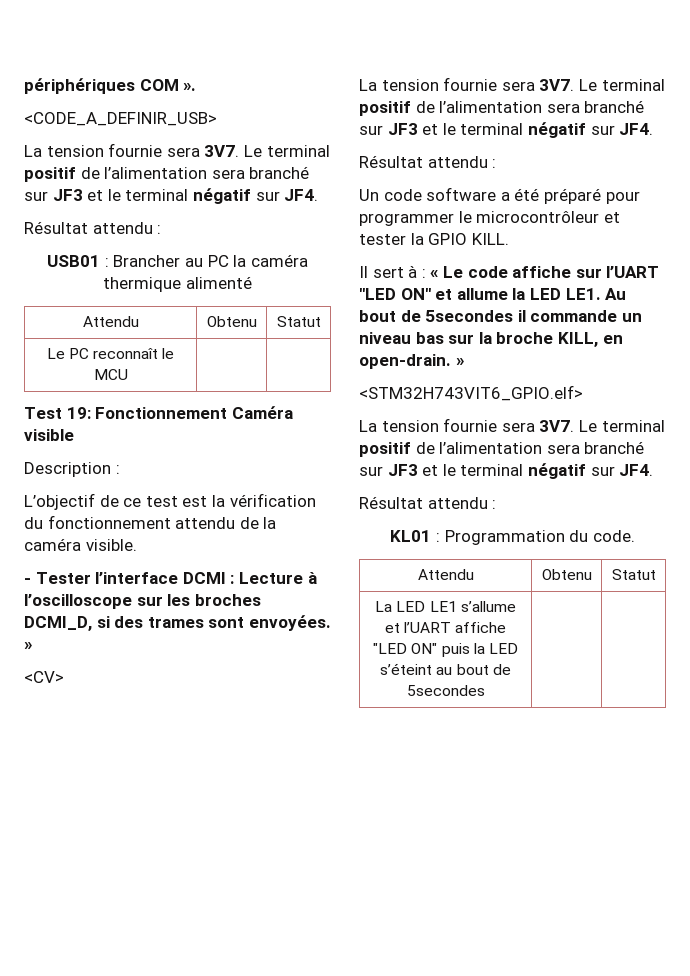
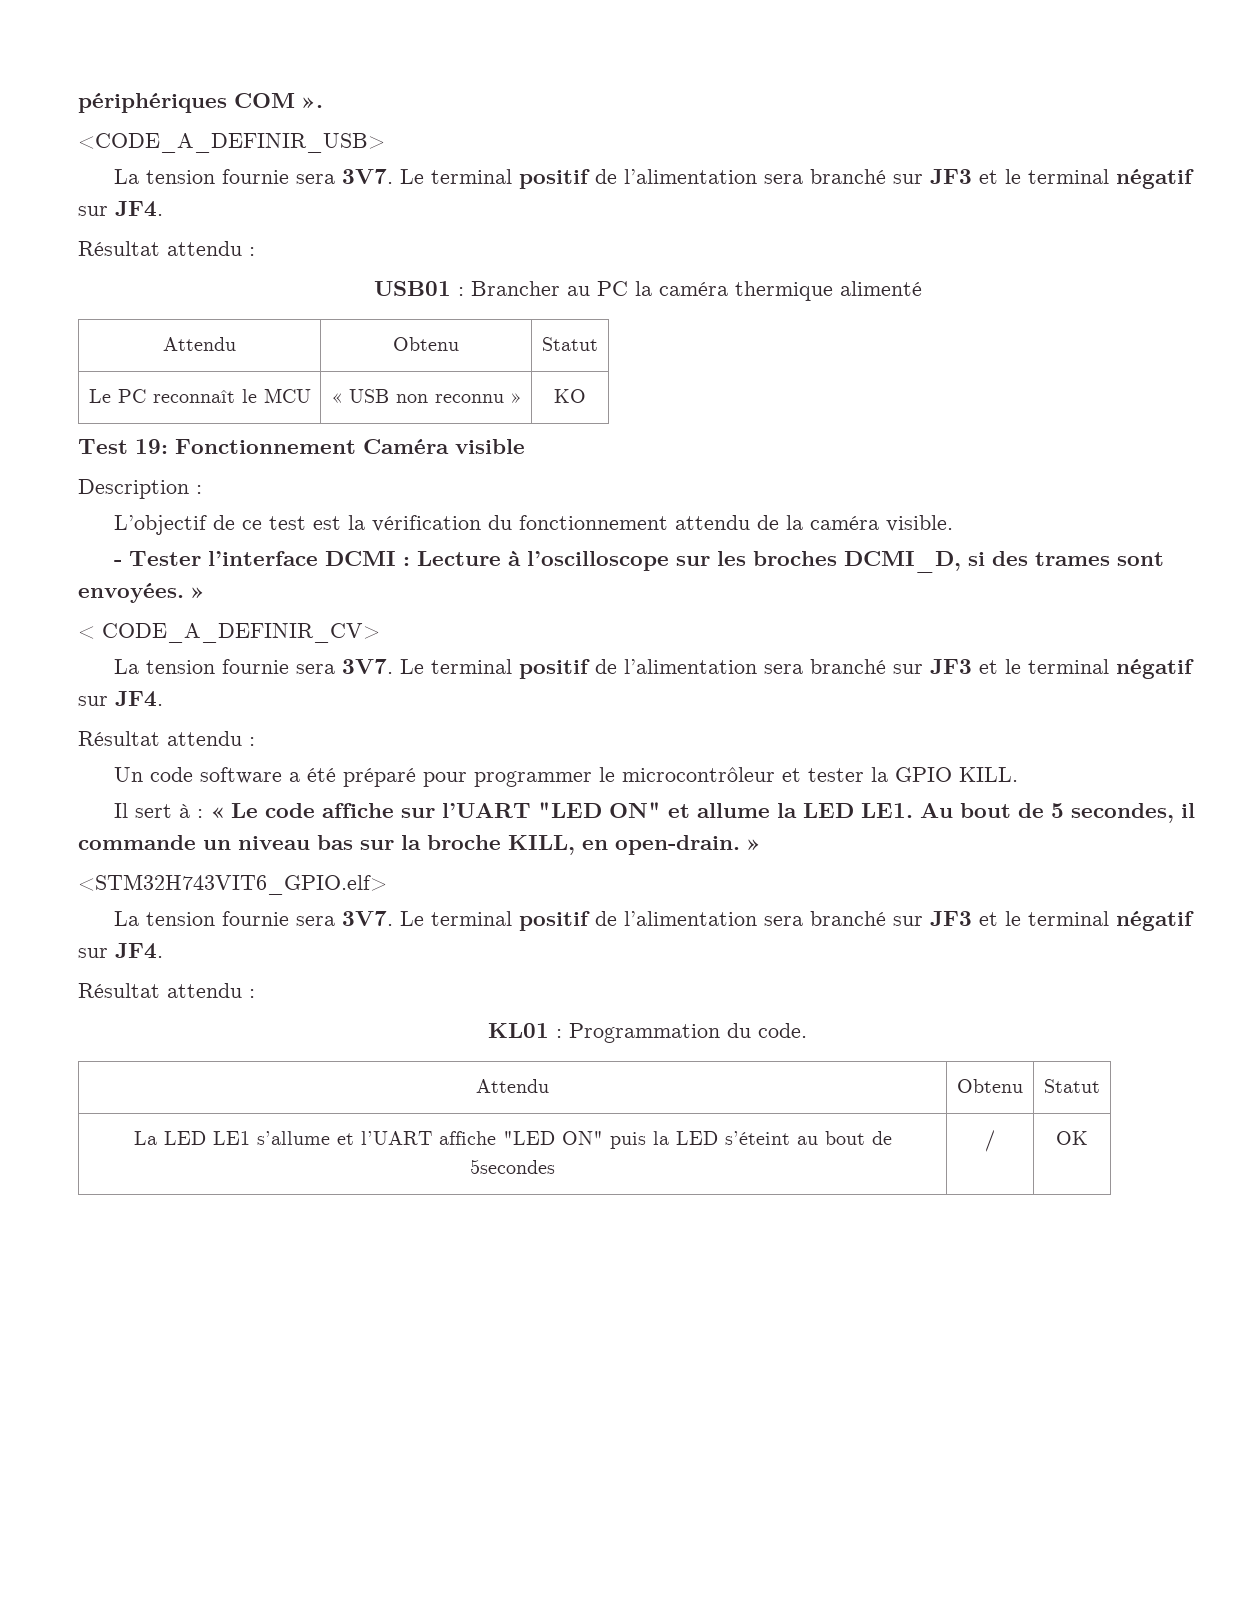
- Le PC reconnaît le MCU | |
+ Le PC reconnaît le MCU | « USB non reconnu » | KO
- <CV>
+ < CODE_A_DEFINIR_CV>
- Il sert à : « Le code affiche sur l’UART "LED ON" et allume la LED LE1. Au bout de 5secondes il commande un niveau bas sur la broche KILL, en open-drain. »
+ Il sert à : « Le code affiche sur l’UART "LED ON" et allume la LED LE1. Au bout de 5 secondes, il commande un niveau bas sur la broche KILL, en open-drain. »
- La LED LE1 s’allume et l’UART affiche "LED ON" puis la LED s’éteint au bout de 5secondes | |
+ La LED LE1 s’allume et l’UART affiche "LED ON" puis la LED s’éteint au bout de 5secondes | / | OK

